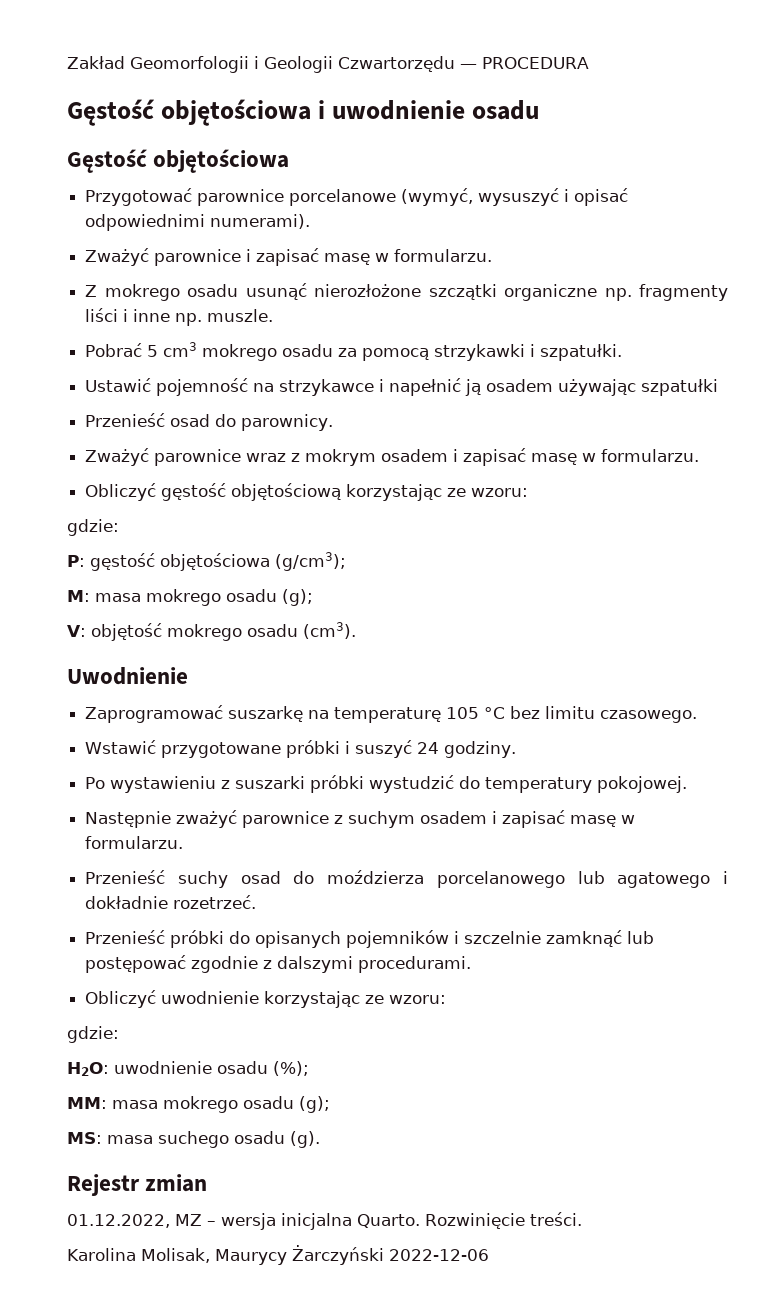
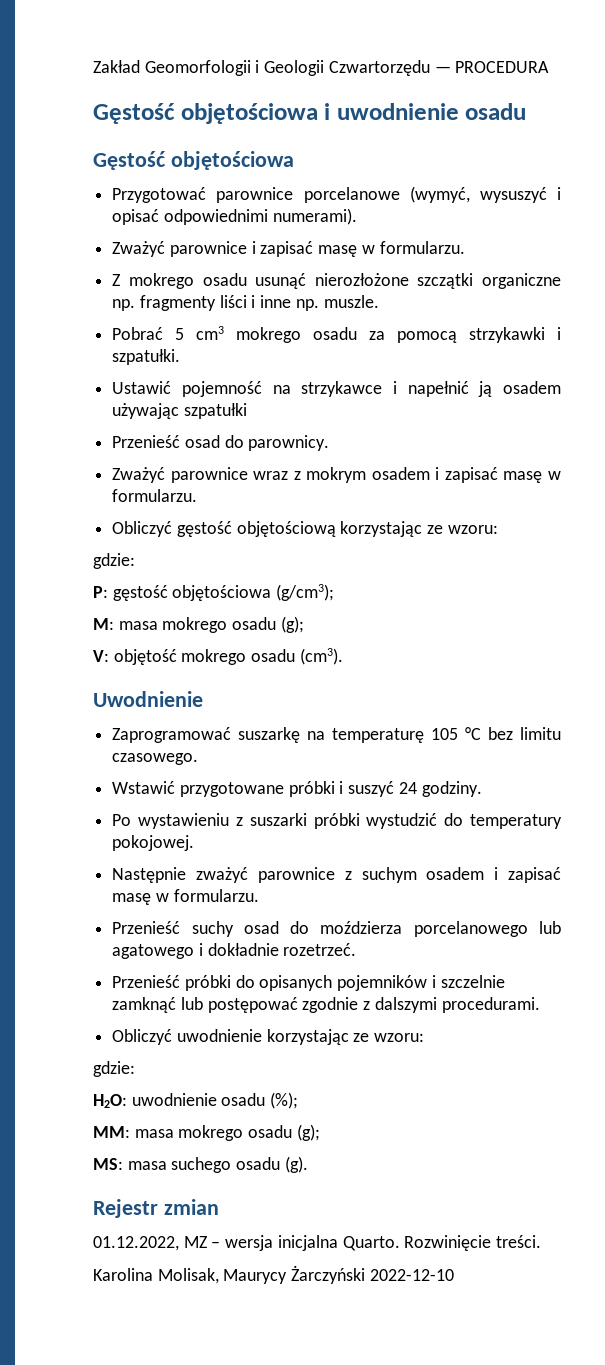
- Karolina Molisak, Maurycy Żarczyński 2022-12-06
+ Karolina Molisak, Maurycy Żarczyński 2022-12-10

